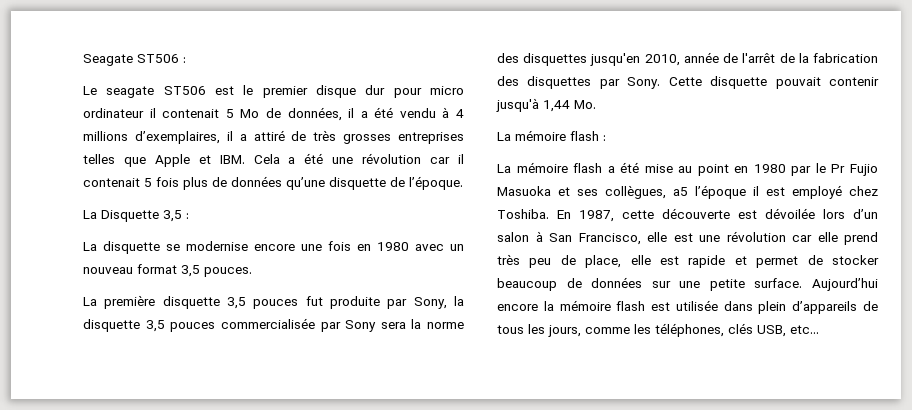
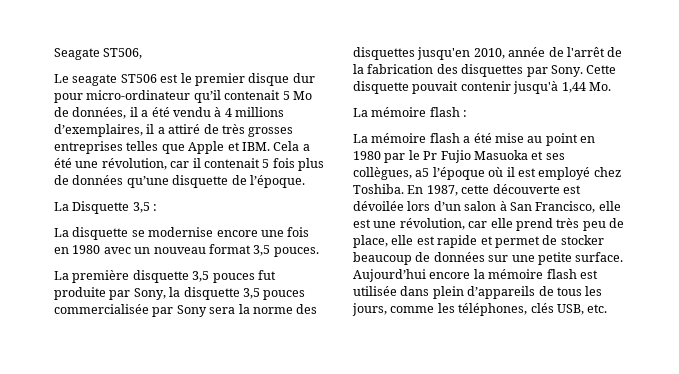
- Seagate ST506 :
+ Seagate ST506,
- Le seagate ST506 est le premier disque dur pour micro ordinateur il contenait 5 Mo de données, il a été vendu à 4 millions d’exemplaires, il a attiré de très grosses entreprises telles que Apple et IBM. Cela a été une révolution car il contenait 5 fois plus de données qu’une disquette de l’époque.
+ Le seagate ST506 est le premier disque dur pour micro-ordinateur qu’il contenait 5 Mo de données, il a été vendu à 4 millions d’exemplaires, il a attiré de très grosses entreprises telles que Apple et IBM. Cela a été une révolution, car il contenait 5 fois plus de données qu’une disquette de l’époque.
- La mémoire flash a été mise au point en 1980 par le Pr Fujio Masuoka et ses collègues, a5 l’époque il est employé chez Toshiba.
+ La mémoire flash a été mise au point en 1980 par le Pr Fujio Masuoka et ses collègues, a5 l’époque où il est employé chez Toshiba.
- En 1987, cette découverte est dévoilée lors d’un salon à San Francisco, elle est une révolution car elle prend très peu de place, elle est rapide et permet de stocker beaucoup de données sur une petite surface.
+ En 1987, cette découverte est dévoilée lors d’un salon à San Francisco, elle est une révolution, car elle prend très peu de place, elle est rapide et permet de stocker beaucoup de données sur une petite surface.
- Aujourd’hui encore la mémoire flash est utilisée dans plein d’appareils de tous les jours, comme les téléphones, clés USB, etc...
+ Aujourd’hui encore la mémoire flash est utilisée dans plein d’appareils de tous les jours, comme les téléphones, clés USB, etc.

